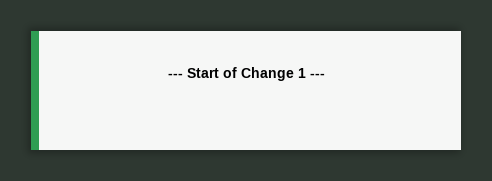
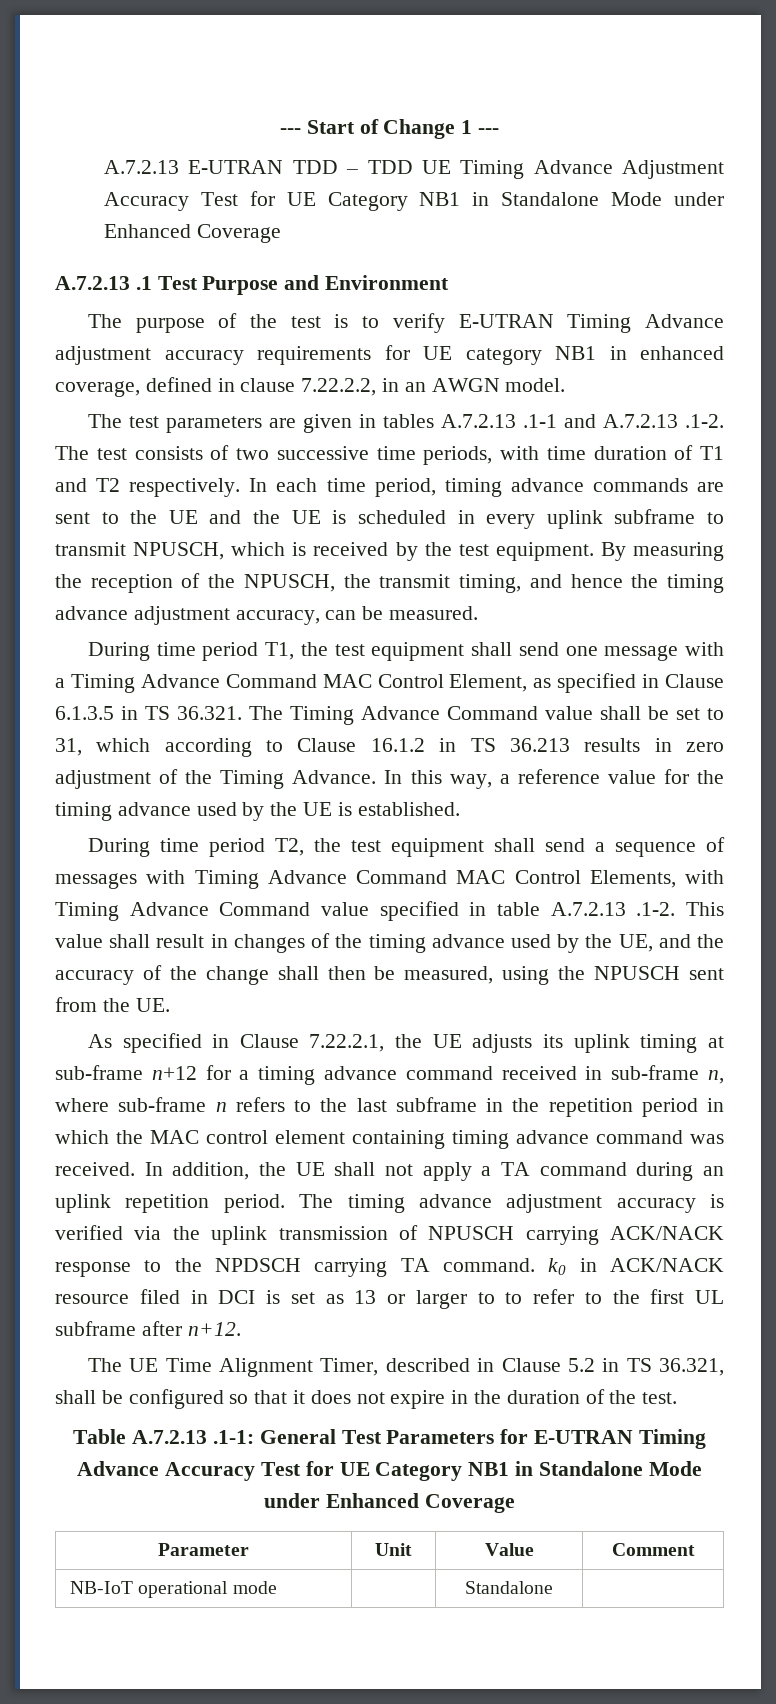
+ A.7.2.13 E-UTRAN TDD – TDD UE Timing Advance Adjustment Accuracy Test for UE Category NB1 in Standalone Mode under Enhanced Coverage
+ A.7.2.13 .1 Test Purpose and Environment
+ The purpose of the test is to verify E-UTRAN Timing Advance adjustment accuracy requirements for UE category NB1 in enhanced coverage, defined in clause 7.22.2.2, in an AWGN model.
+ The test parameters are given in tables A.7.2.13 .1-1 and A.7.2.13 .1-2. The test consists of two successive time periods, with time duration of T1 and T2 respectively. In each time period, timing advance commands are sent to the UE and the UE is scheduled in every uplink subframe to transmit NPUSCH, which is received by the test equipment. By measuring the reception of the NPUSCH, the transmit timing, and hence the timing advance adjustment accuracy, can be measured.
+ During time period T1, the test equipment shall send one message with a Timing Advance Command MAC Control Element, as specified in Clause 6.1.3.5 in TS 36.321. The Timing Advance Command value shall be set to 31, which according to Clause 16.1.2 in TS 36.213 results in zero adjustment of the Timing Advance. In this way, a reference value for the timing advance used by the UE is established.
+ During time period T2, the test equipment shall send a sequence of messages with Timing Advance Command MAC Control Elements, with Timing Advance Command value specified in table A.7.2.13 .1-2. This value shall result in changes of the timing advance used by the UE, and the accuracy of the change shall then be measured, using the NPUSCH sent from the UE.
+ As specified in Clause 7.22.2.1, the UE adjusts its uplink timing at sub-frame n+12 for a timing advance command received in sub-frame n, where sub-frame n refers to the last subframe in the repetition period in which the MAC control element containing timing advance command was received. In addition, the UE shall not apply a TA command during an uplink repetition period. The timing advance adjustment accuracy is verified via the uplink transmission of NPUSCH carrying ACK/NACK response to the NPDSCH carrying TA command. k0 in ACK/NACK resource filed in DCI is set as 13 or larger to to refer to the first UL subframe after n+12.
+ The UE Time Alignment Timer, described in Clause 5.2 in TS 36.321, shall be configured so that it does not expire in the duration of the test.
+ Table A.7.2.13 .1-1: General Test Parameters for E-UTRAN Timing Advance Accuracy Test for UE Category NB1 in Standalone Mode under Enhanced Coverage
+ Parameter | Unit | Value | Comment
+ NB-IoT operational mode | | Standalone |

